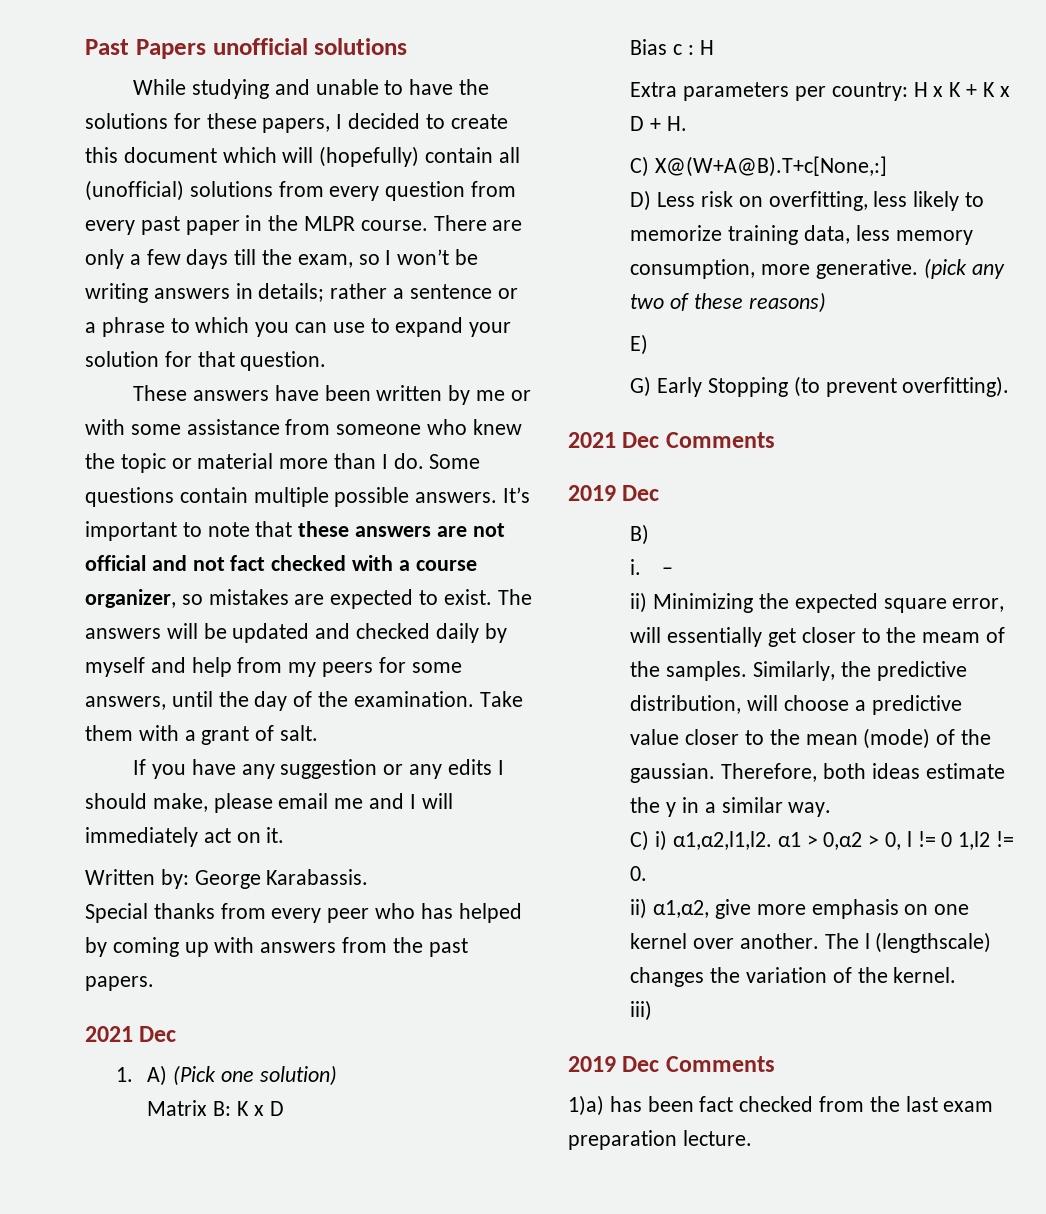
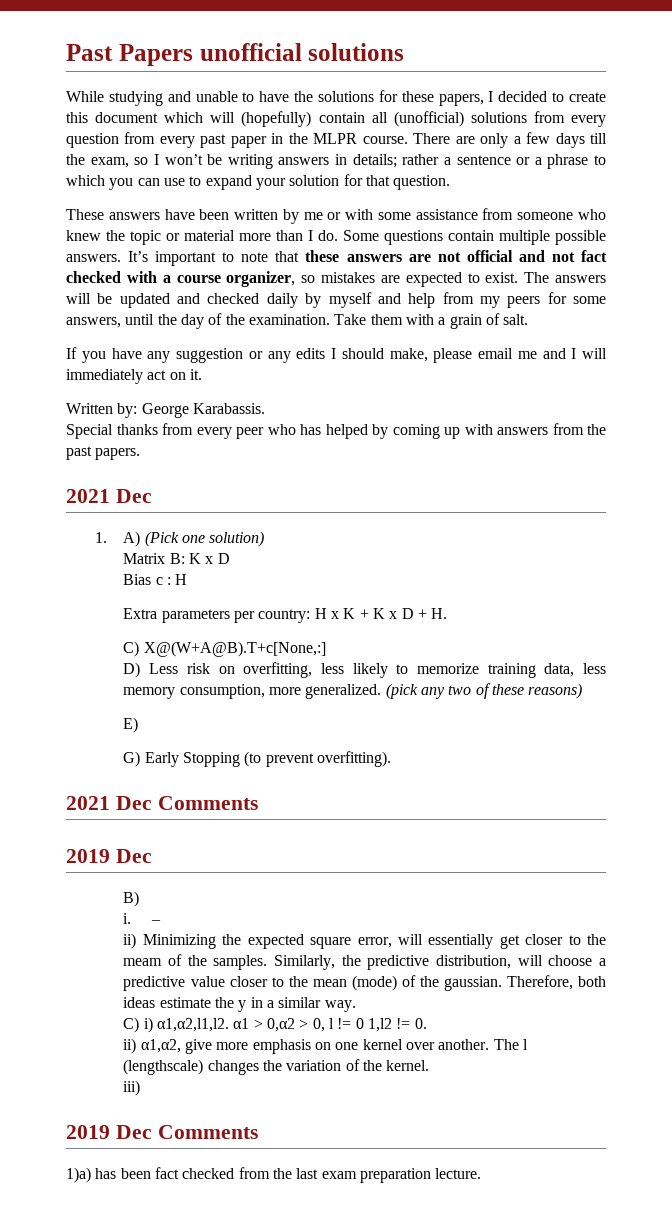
- Take them with a grant of salt.
+ Take them with a grain of salt.
- D) Less risk on overfitting, less likely to memorize training data, less memory consumption, more generative.
+ D) Less risk on overfitting, less likely to memorize training data, less memory consumption, more generalized.

